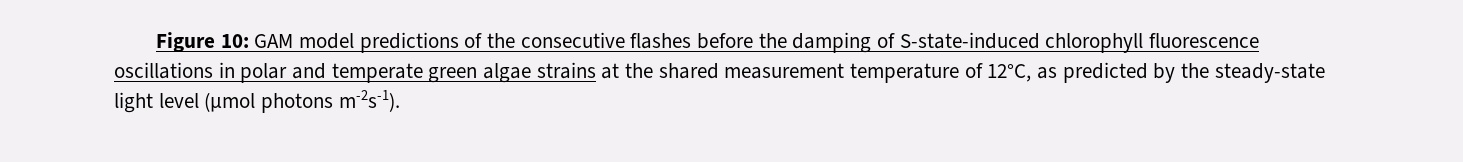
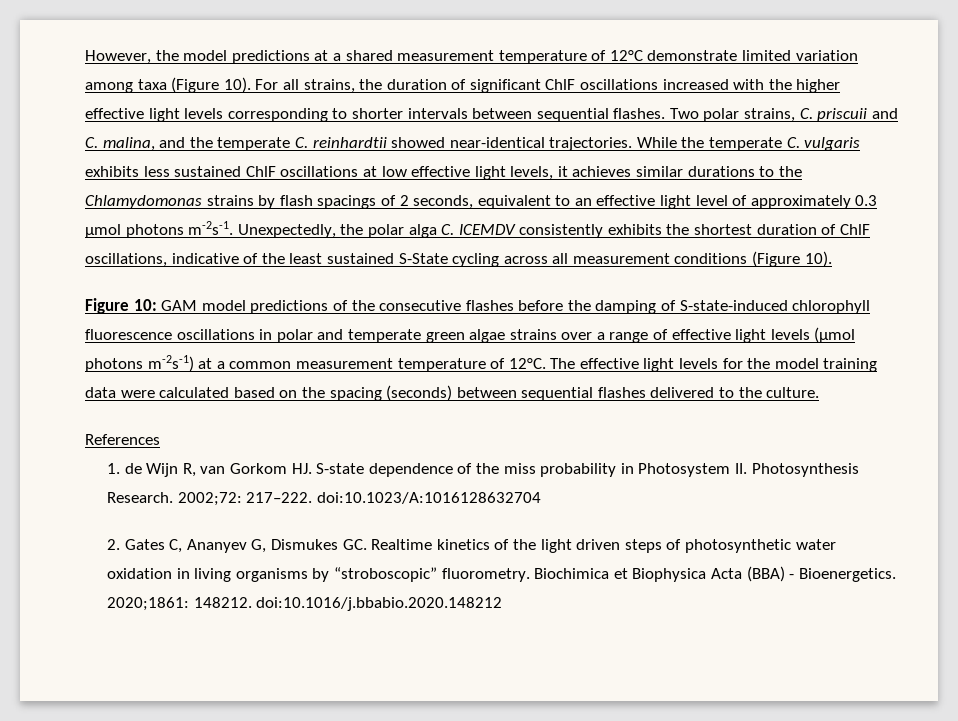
+ However, the model predictions at a shared measurement temperature of 12°C demonstrate limited variation among taxa (Figure 10). For all strains, the duration of significant ChlF oscillations increased with the higher effective light levels corresponding to shorter intervals between sequential flashes. Two polar strains, C. priscuii and C. malina, and the temperate C. reinhardtii showed near-identical trajectories. While the temperate C. vulgaris exhibits less sustained ChlF oscillations at low effective light levels, it achieves similar durations to the Chlamydomonas strains by flash spacings of 2 seconds, equivalent to an effective light level of approximately 0.3 µmol photons m-2s-1. Unexpectedly, the polar alga C. ICEMDV consistently exhibits the shortest duration of ChlF oscillations, indicative of the least sustained S-State cycling across all measurement conditions (Figure 10).
- Figure 10: GAM model predictions of the consecutive flashes before the damping of S-state-induced chlorophyll fluorescence oscillations in polar and temperate green algae strains at the shared measurement temperature of 12°C, as predicted by the steady-state light level (µmol photons m-2s-1).
+ Figure 10: GAM model predictions of the consecutive flashes before the damping of S-state-induced chlorophyll fluorescence oscillations in polar and temperate green algae strains over a range of effective light levels (µmol photons m-2s-1) at a common measurement temperature of 12°C. The effective light levels for the model training data were calculated based on the spacing (seconds) between sequential flashes delivered to the culture.
+ References
+ 1. de Wijn R, van Gorkom HJ. S-state dependence of the miss probability in Photosystem II. Photosynthesis Research. 2002;72: 217–222. doi:10.1023/A:1016128632704
+ 2. Gates C, Ananyev G, Dismukes GC. Realtime kinetics of the light driven steps of photosynthetic water oxidation in living organisms by “stroboscopic” fluorometry. Biochimica et Biophysica Acta (BBA) - Bioenergetics. 2020;1861: 148212. doi:10.1016/j.bbabio.2020.148212

